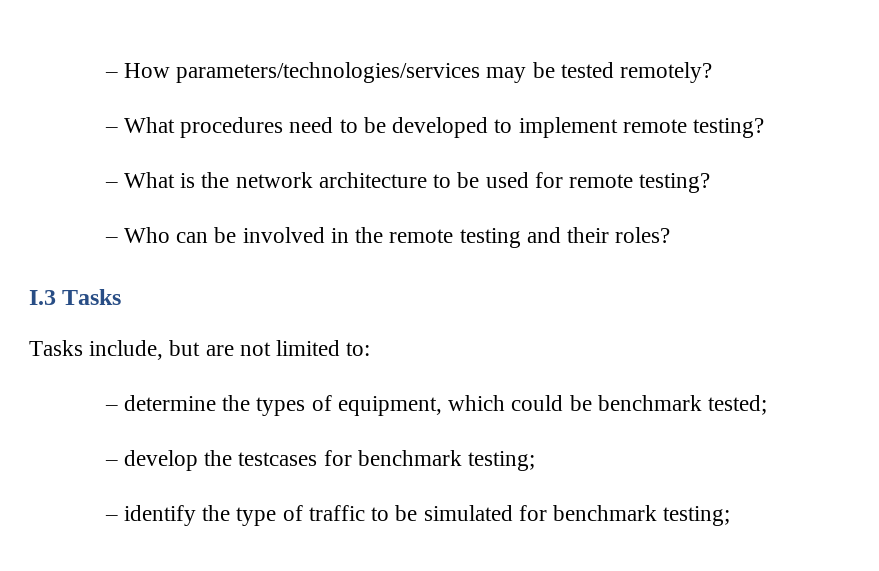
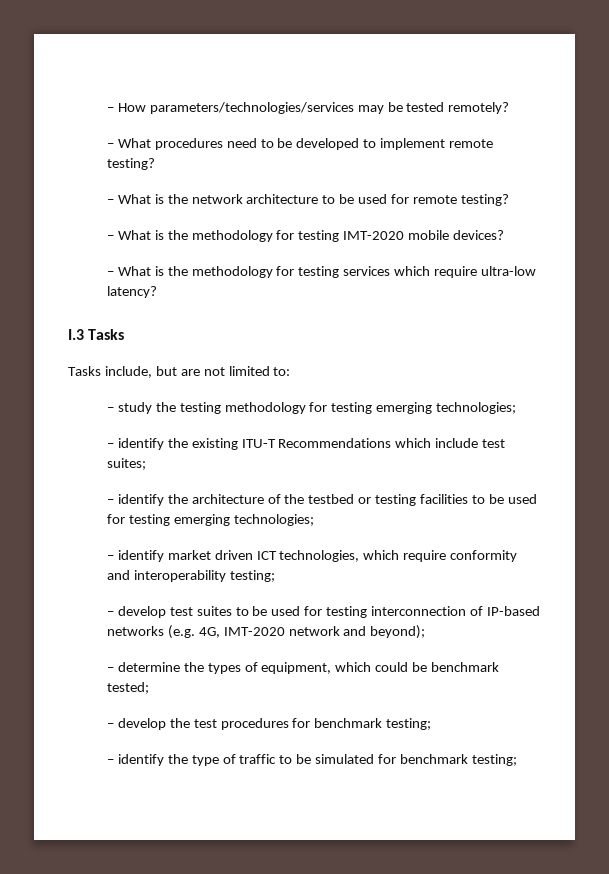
- – Who can be involved in the remote testing and their roles?
+ – What is the methodology for testing IMT-2020 mobile devices?
+ – What is the methodology for testing services which require ultra-low latency?
+ – study the testing methodology for testing emerging technologies;
+ – identify the existing ITU-T Recommendations which include test suites;
+ – identify the architecture of the testbed or testing facilities to be used for testing emerging technologies;
+ – identify market driven ICT technologies, which require conformity and interoperability testing;
+ – develop test suites to be used for testing interconnection of IP-based networks (e.g. 4G, IMT-2020 network and beyond);
- – develop the testcases for benchmark testing;
+ – develop the test procedures for benchmark testing;

